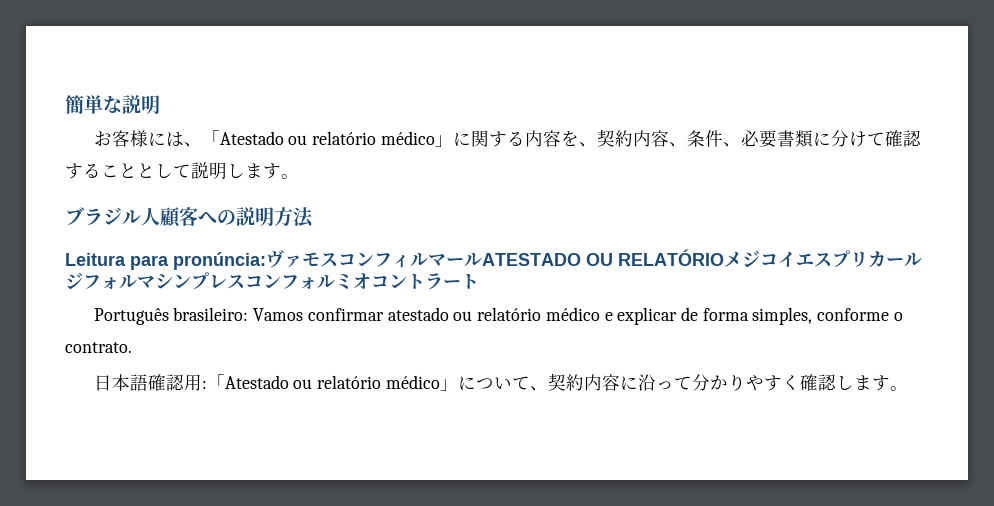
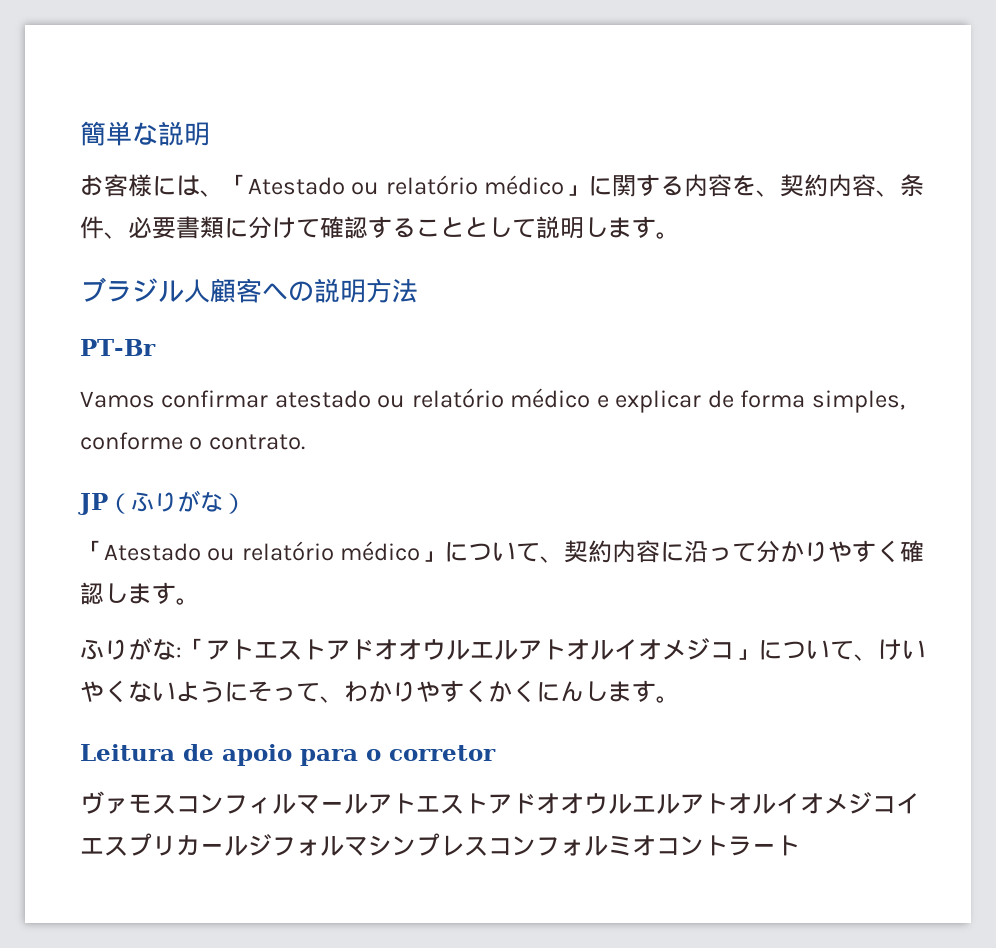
- Leitura para pronúncia:ヴァモスコンフィルマールATESTADO OU RELATÓRIOメジコイエスプリカールジフォルマシンプレスコンフォルミオコントラート
+ PT-Br
+ Vamos confirmar atestado ou relatório médico e explicar de forma simples, conforme o contrato.
+ JP（ふりがな）
+ 「Atestado ou relatório médico」について、契約内容に沿って分かりやすく確認します。
+ ふりがな:「アトエストアドオオウルエルアトオルイオメジコ」について、けいやくないようにそって、わかりやすくかくにんします。
+ Leitura de apoio para o corretor
+ ヴァモスコンフィルマールアトエストアドオオウルエルアトオルイオメジコイエスプリカールジフォルマシンプレスコンフォルミオコントラート
- Português brasileiro: Vamos confirmar atestado ou relatório médico e explicar de forma simples, conforme o contrato.
- 日本語確認用:「Atestado ou relatório médico」について、契約内容に沿って分かりやすく確認します。

